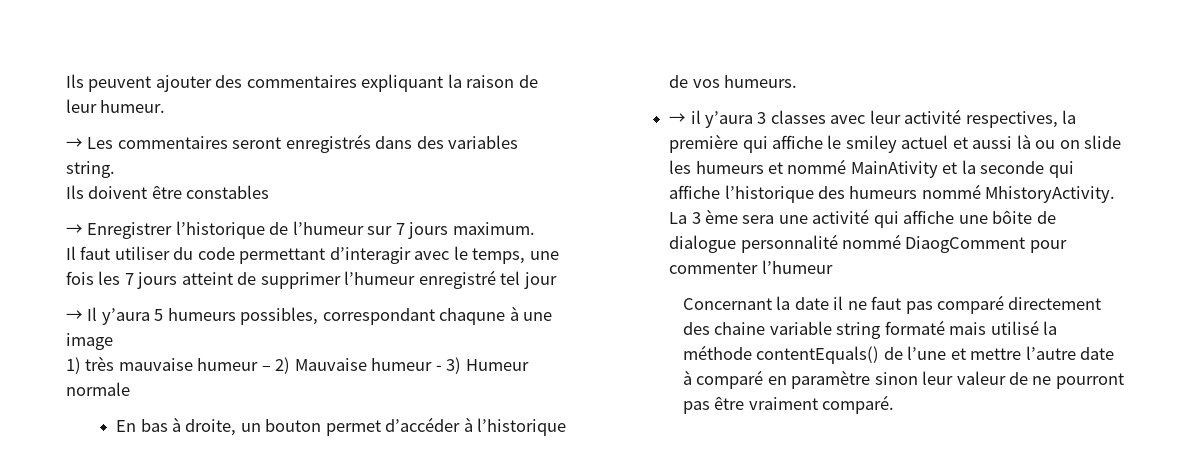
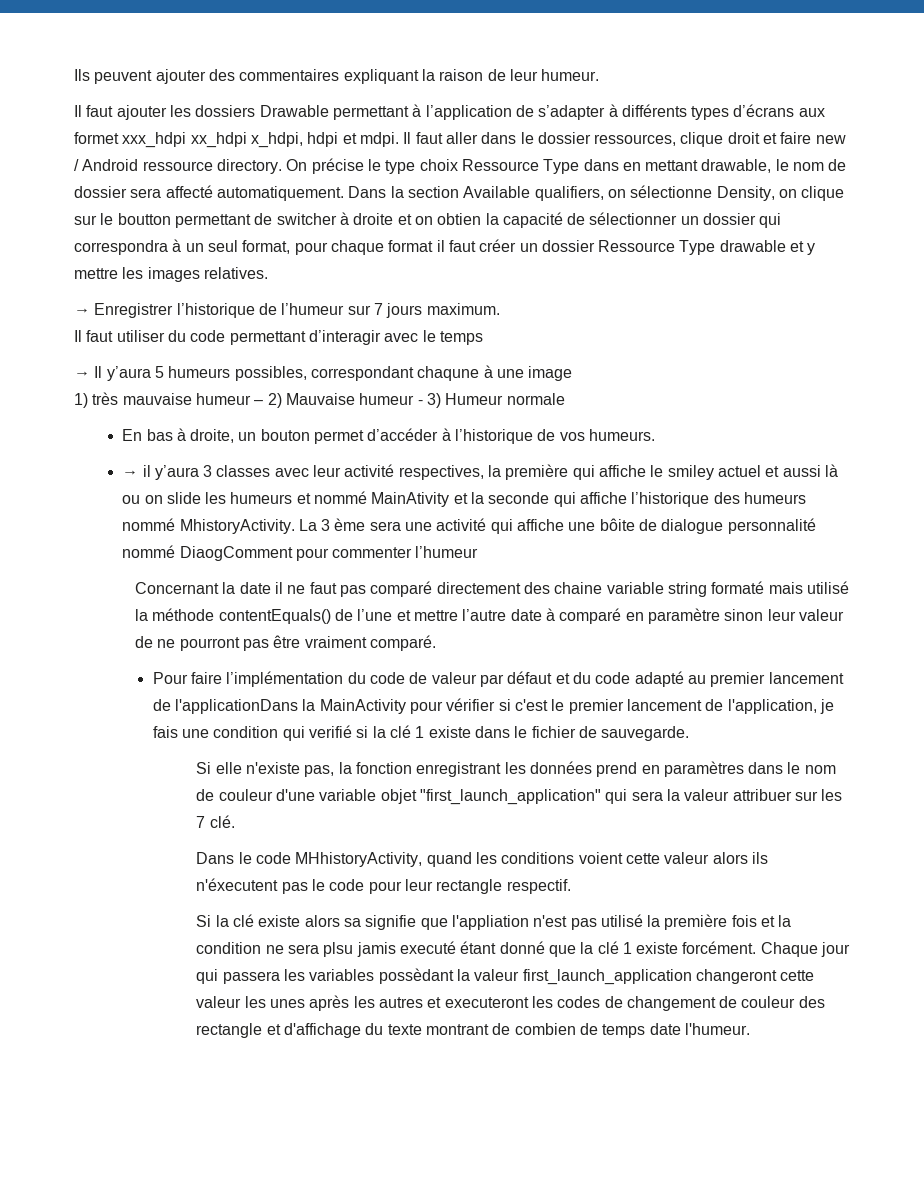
- → Les commentaires seront enregistrés dans des variables string.
- Ils doivent être constables
+ Il faut ajouter les dossiers Drawable permettant à l’application de s’adapter à différents types d’écrans aux formet xxx_hdpi xx_hdpi x_hdpi, hdpi et mdpi. Il faut aller dans le dossier ressources, clique droit et faire new / Android ressource directory. On précise le type choix Ressource Type dans en mettant drawable, le nom de dossier sera affecté automatiquement. Dans la section Available qualifiers, on sélectionne Density, on clique sur le boutton permettant de switcher à droite et on obtien la capacité de sélectionner un dossier qui correspondra à un seul format, pour chaque format il faut créer un dossier Ressource Type drawable et y mettre les images relatives.
- Il faut utiliser du code permettant d’interagir avec le temps, une fois les 7 jours atteint de supprimer l’humeur enregistré tel jour
+ Il faut utiliser du code permettant d’interagir avec le temps
+ Pour faire l’implémentation du code de valeur par défaut et du code adapté au premier lancement de l'applicationDans la MainActivity pour vérifier si c'est le premier lancement de l'application, je fais une condition qui verifié si la clé 1 existe dans le fichier de sauvegarde.
+ Si elle n'existe pas, la fonction enregistrant les données prend en paramètres dans le nom de couleur d'une variable objet "first_launch_application" qui sera la valeur attribuer sur les 7 clé.
+ Dans le code MHhistoryActivity, quand les conditions voient cette valeur alors ils n'éxecutent pas le code pour leur rectangle respectif.
+ Si la clé existe alors sa signifie que l'appliation n'est pas utilisé la première fois et la condition ne sera plsu jamis executé étant donné que la clé 1 existe forcément. Chaque jour qui passera les variables possèdant la valeur first_launch_application changeront cette valeur les unes après les autres et executeront les codes de changement de couleur des rectangle et d'affichage du texte montrant de combien de temps date l'humeur.

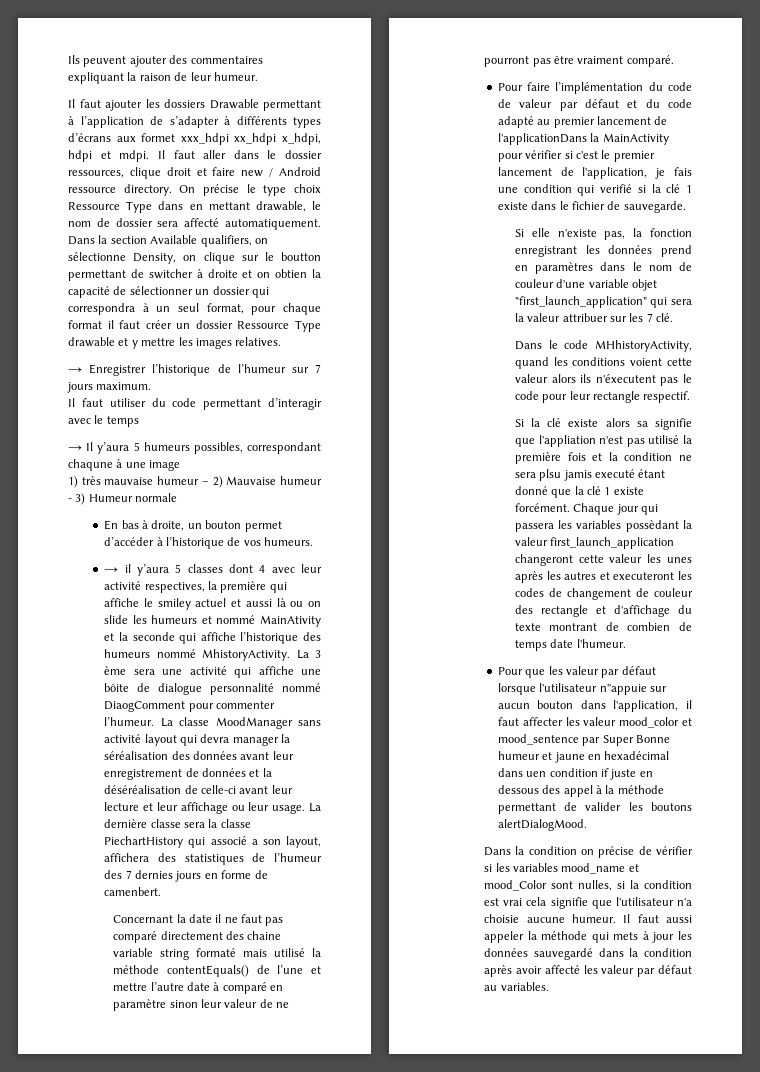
- → il y’aura 3 classes avec leur activité respectives, la première qui affiche le smiley actuel et aussi là ou on slide les humeurs et nommé MainAtivity et la seconde qui affiche l’historique des humeurs nommé MhistoryActivity.
+ → il y’aura 5 classes dont 4 avec leur activité respectives, la première qui affiche le smiley actuel et aussi là ou on slide les humeurs et nommé MainAtivity et la seconde qui affiche l’historique des humeurs nommé MhistoryActivity.
- La 3 ème sera une activité qui affiche une bôite de dialogue personnalité nommé DiaogComment pour commenter l’humeur
+ La 3 ème sera une activité qui affiche une bôite de dialogue personnalité nommé DiaogComment pour commenter l’humeur. La classe MoodManager sans activité layout qui devra manager la séréalisation des données avant leur enregistrement de données et la déséréalisation de celle-ci avant leur lecture et leur affichage ou leur usage. La dernière classe sera la classe PiechartHistory qui associé a son layout, affichera des statistiques de l’humeur des 7 dernies jours en forme de camenbert.
+ Pour que les valeur par défaut lorsque l'utilisateur n''appuie sur aucun bouton dans l'application, il faut affecter les valeur mood_color et mood_sentence par Super Bonne humeur et jaune en hexadécimal dans uen condition if juste en dessous des appel à la méthode permettant de valider les boutons alertDialogMood.
+ Dans la condition on précise de vérifier si les variables mood_name et mood_Color sont nulles, si la condition est vrai cela signifie que l'utilisateur n'a choisie aucune humeur. Il faut aussi appeler la méthode qui mets à jour les données sauvegardé dans la condition après avoir affecté les valeur par défaut au variables.

